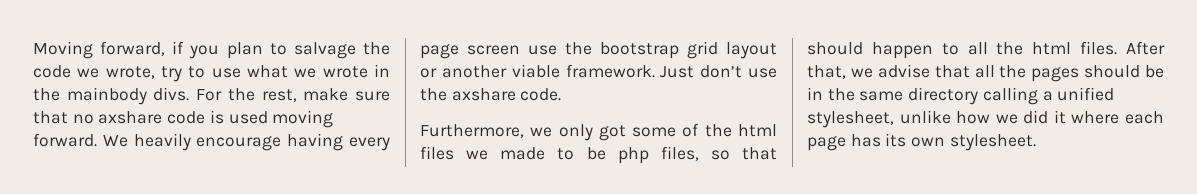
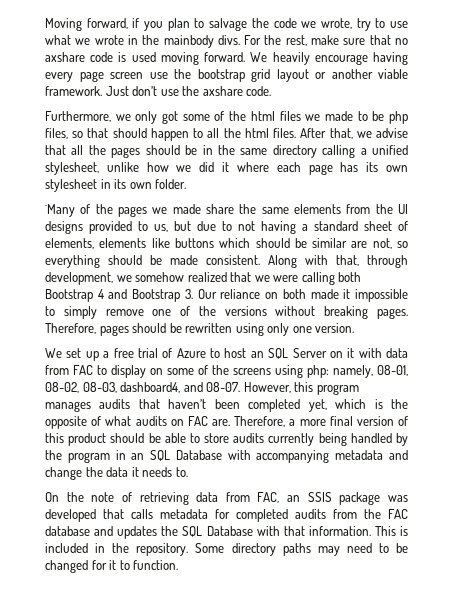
- After that, we advise that all the pages should be in the same directory calling a unified stylesheet, unlike how we did it where each page has its own stylesheet.
+ After that, we advise that all the pages should be in the same directory calling a unified stylesheet, unlike how we did it where each page has its own stylesheet in its own folder.
+ `Many of the pages we made share the same elements from the UI designs provided to us, but due to not having a standard sheet of elements, elements like buttons which should be similar are not, so everything should be made consistent. Along with that, through development, we somehow realized that we were calling both Bootstrap 4 and Bootstrap 3. Our reliance on both made it impossible to simply remove one of the versions without breaking pages. Therefore, pages should be rewritten using only one version.
+ We set up a free trial of Azure to host an SQL Server on it with data from FAC to display on some of the screens using php: namely, 08-01, 08-02, 08-03, dashboard4, and 08-07. However, this program manages audits that haven’t been completed yet, which is the opposite of what audits on FAC are. Therefore, a more final version of this product should be able to store audits currently being handled by the program in an SQL Database with accompanying metadata and change the data it needs to.
+ On the note of retrieving data from FAC, an SSIS package was developed that calls metadata for completed audits from the FAC database and updates the SQL Database with that information. This is included in the repository. Some directory paths may need to be changed for it to function.

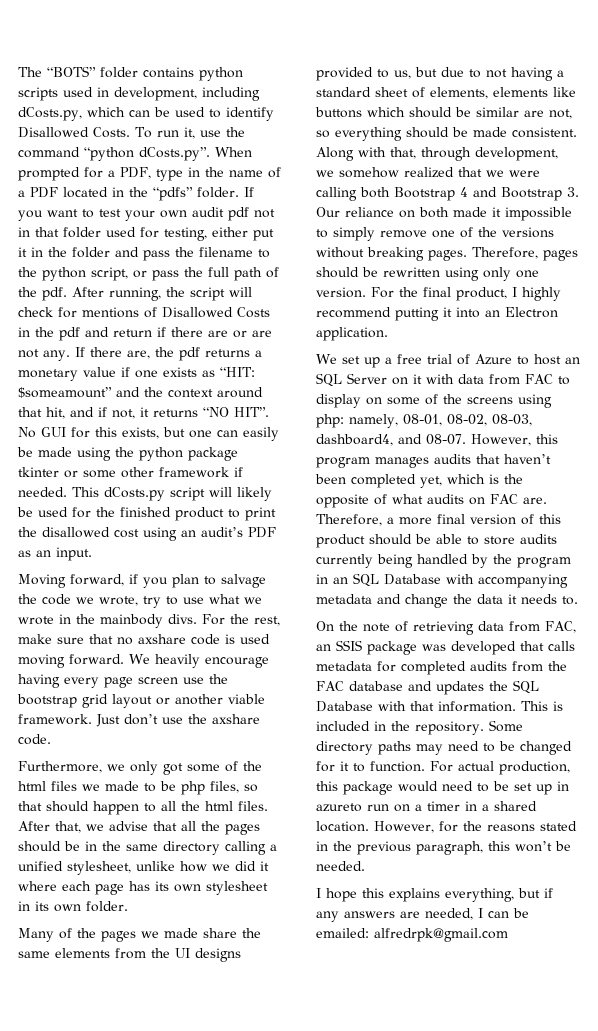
+ The “BOTS” folder contains python scripts used in development, including dCosts.py, which can be used to identify Disallowed Costs. To run it, use the command “python dCosts.py”. When prompted for a PDF, type in the name of a PDF located in the “pdfs” folder. If you want to test your own audit pdf not in that folder used for testing, either put it in the folder and pass the filename to the python script, or pass the full path of the pdf. After running, the script will check for mentions of Disallowed Costs in the pdf and return if there are or are not any. If there are, the pdf returns a monetary value if one exists as “HIT: $someamount” and the context around that hit, and if not, it returns “NO HIT”. No GUI for this exists, but one can easily be made using the python package tkinter or some other framework if needed. This dCosts.py script will likely be used for the finished product to print the disallowed cost using an audit’s PDF as an input.
- `Many of the pages we made share the same elements from the UI designs provided to us, but due to not having a standard sheet of elements, elements like buttons which should be similar are not, so everything should be made consistent.
+ Many of the pages we made share the same elements from the UI designs provided to us, but due to not having a standard sheet of elements, elements like buttons which should be similar are not, so everything should be made consistent.
+ For the final product, I highly recommend putting it into an Electron application.
+ For actual production, this package would need to be set up in azureto run on a timer in a shared location. However, for the reasons stated in the previous paragraph, this won’t be needed.
+ I hope this explains everything, but if any answers are needed, I can be emailed: alfredrpk@gmail.com

